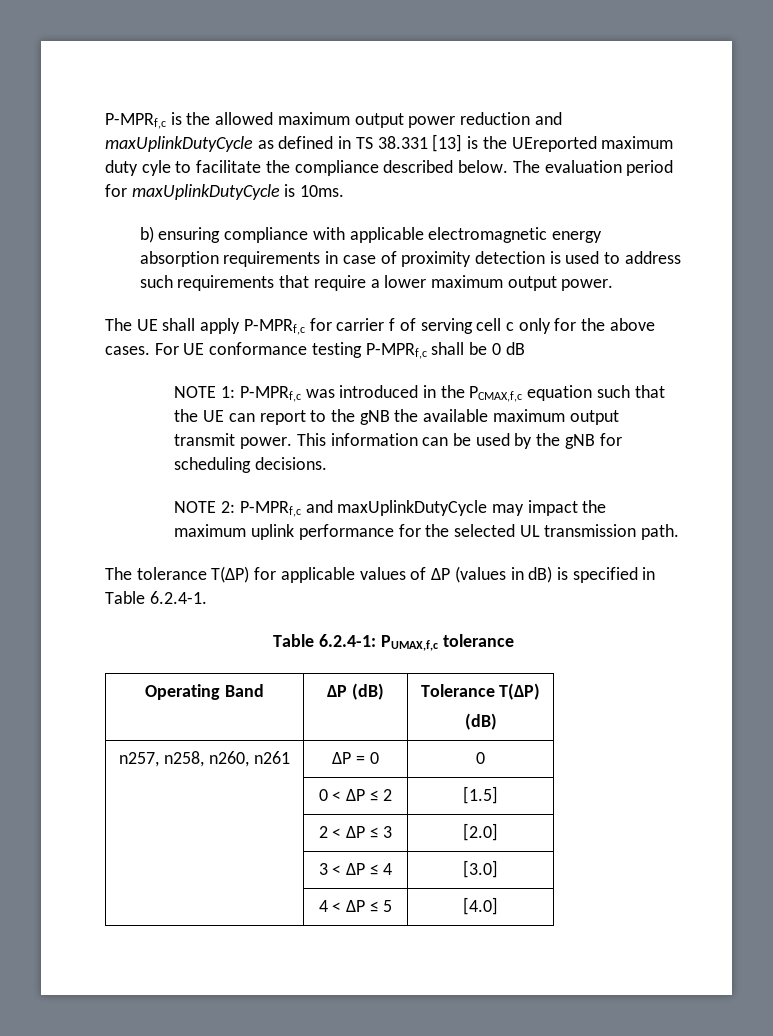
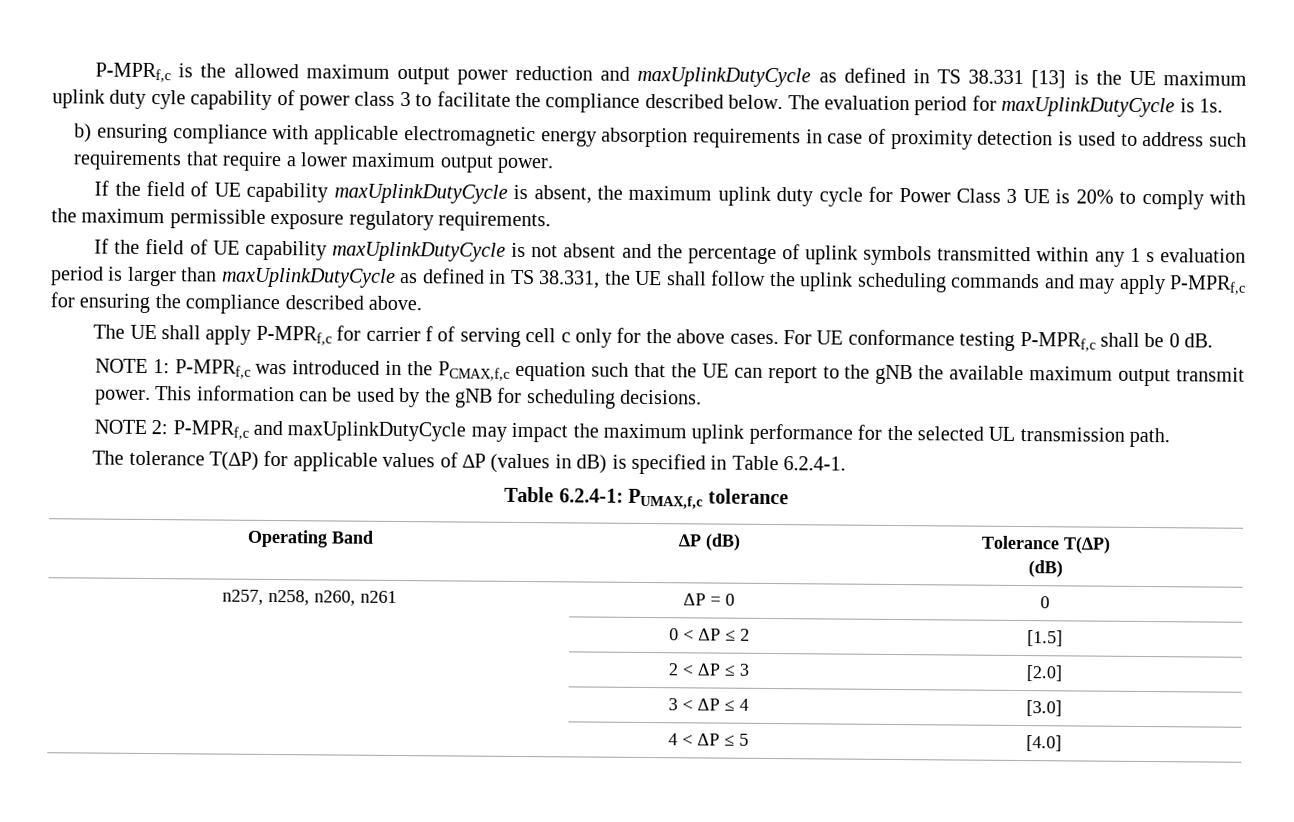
- P-MPRf,c is the allowed maximum output power reduction and maxUplinkDutyCycle as defined in TS 38.331 [13] is the UEreported maximum duty cyle to facilitate the compliance described below.
+ P-MPRf,c is the allowed maximum output power reduction and maxUplinkDutyCycle as defined in TS 38.331 [13] is the UE maximum uplink duty cyle capability of power class 3 to facilitate the compliance described below.
- The evaluation period for maxUplinkDutyCycle is 10ms.
+ The evaluation period for maxUplinkDutyCycle is 1s.
+ If the field of UE capability maxUplinkDutyCycle is absent, the maximum uplink duty cycle for Power Class 3 UE is 20% to comply with the maximum permissible exposure regulatory requirements.
+ If the field of UE capability maxUplinkDutyCycle is not absent and the percentage of uplink symbols transmitted within any 1 s evaluation period is larger than maxUplinkDutyCycle as defined in TS 38.331, the UE shall follow the uplink scheduling commands and may apply P-MPRf,c for ensuring the compliance described above.
- For UE conformance testing P-MPRf,c shall be 0 dB
+ For UE conformance testing P-MPRf,c shall be 0 dB.

